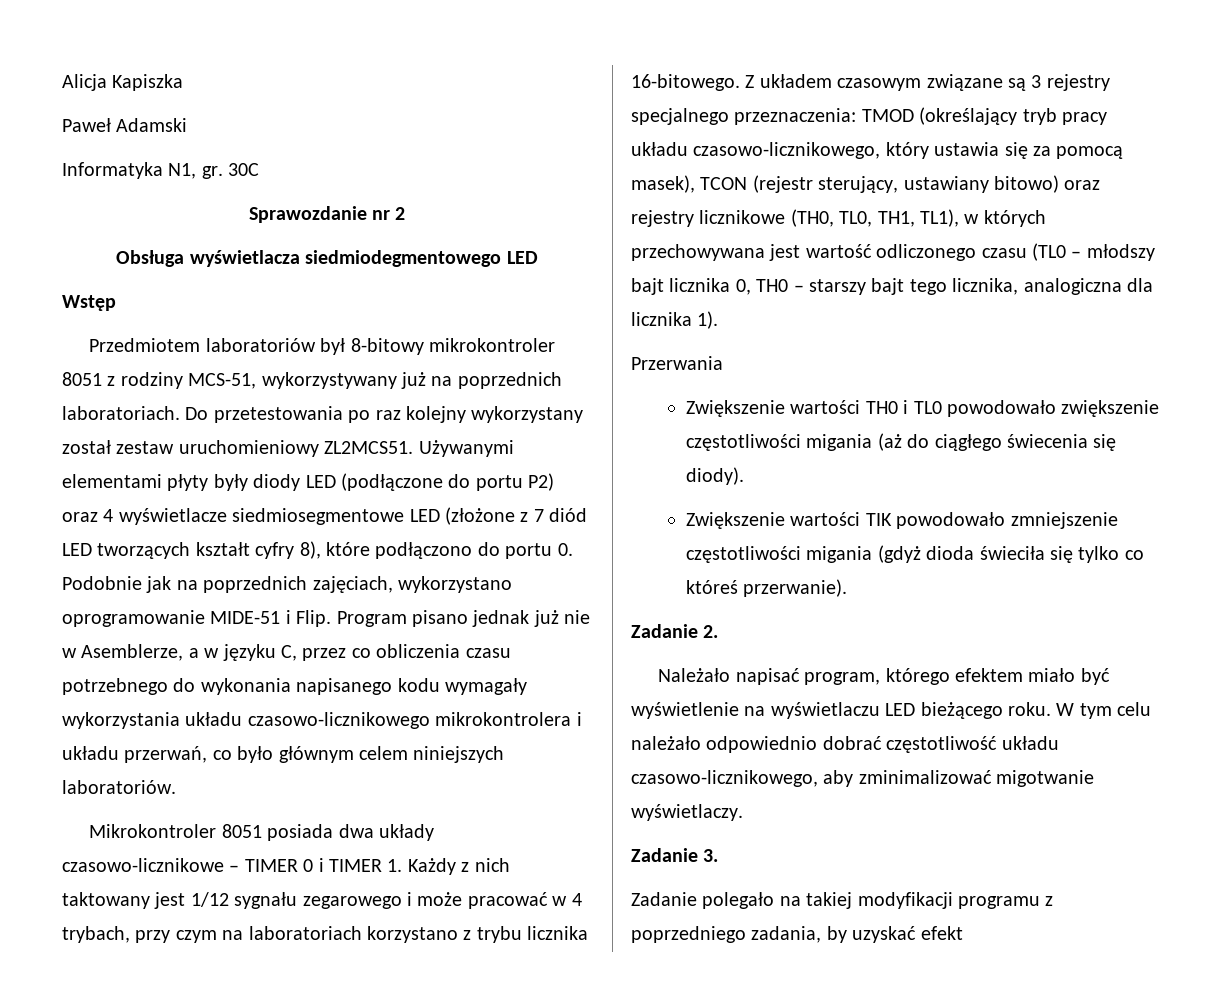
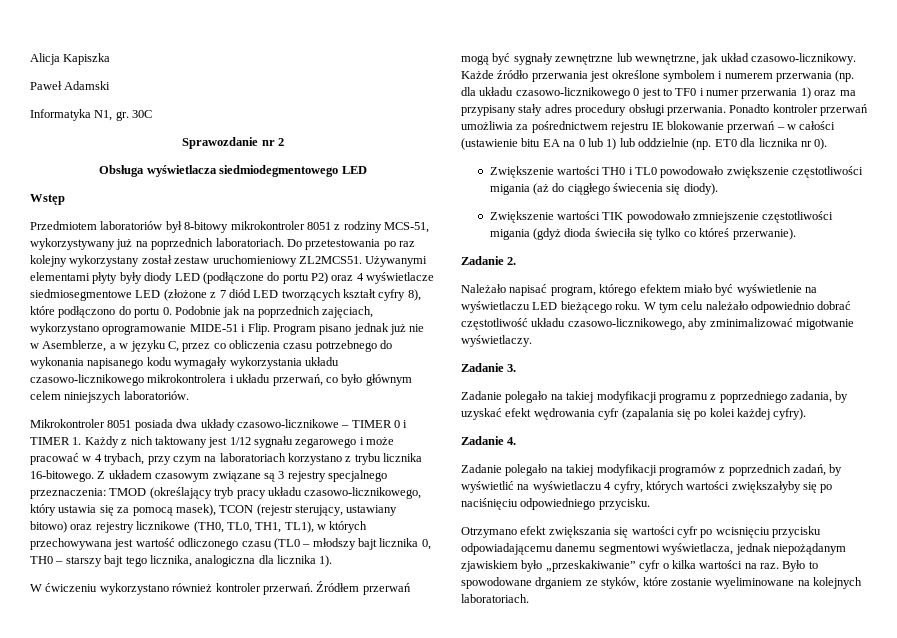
- Przerwania
+ W ćwiczeniu wykorzystano również kontroler przerwań. Źródłem przerwań mogą być sygnały zewnętrzne lub wewnętrzne, jak układ czasowo-licznikowy. Każde źródło przerwania jest określone symbolem i numerem przerwania (np. dla układu czasowo-licznikowego 0 jest to TF0 i numer przerwania 1) oraz ma przypisany stały adres procedury obsługi przerwania. Ponadto kontroler przerwań umożliwia za pośrednictwem rejestru IE blokowanie przerwań – w całości (ustawienie bitu EA na 0 lub 1) lub oddzielnie (np. ET0 dla licznika nr 0).
- Zadanie polegało na takiej modyfikacji programu z poprzedniego zadania, by uzyskać efekt
+ Zadanie polegało na takiej modyfikacji programu z poprzedniego zadania, by uzyskać efekt wędrowania cyfr (zapalania się po kolei każdej cyfry).
+ Zadanie 4.
+ Zadanie polegało na takiej modyfikacji programów z poprzednich zadań, by wyświetlić na wyświetlaczu 4 cyfry, których wartości zwiększałyby się po naciśnięciu odpowiedniego przycisku.
+ Otrzymano efekt zwiększania się wartości cyfr po wcisnięciu przycisku odpowiadającemu danemu segmentowi wyświetlacza, jednak niepożądanym zjawiskiem było „przeskakiwanie” cyfr o kilka wartości na raz. Było to spowodowane drganiem ze styków, które zostanie wyeliminowane na kolejnych laboratoriach.

